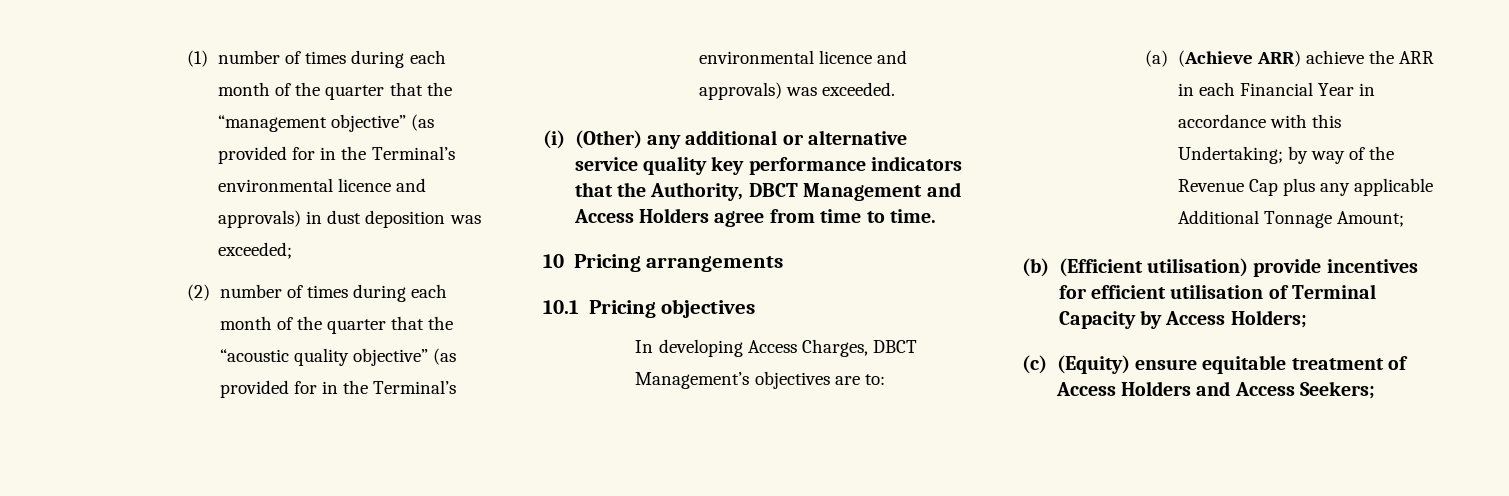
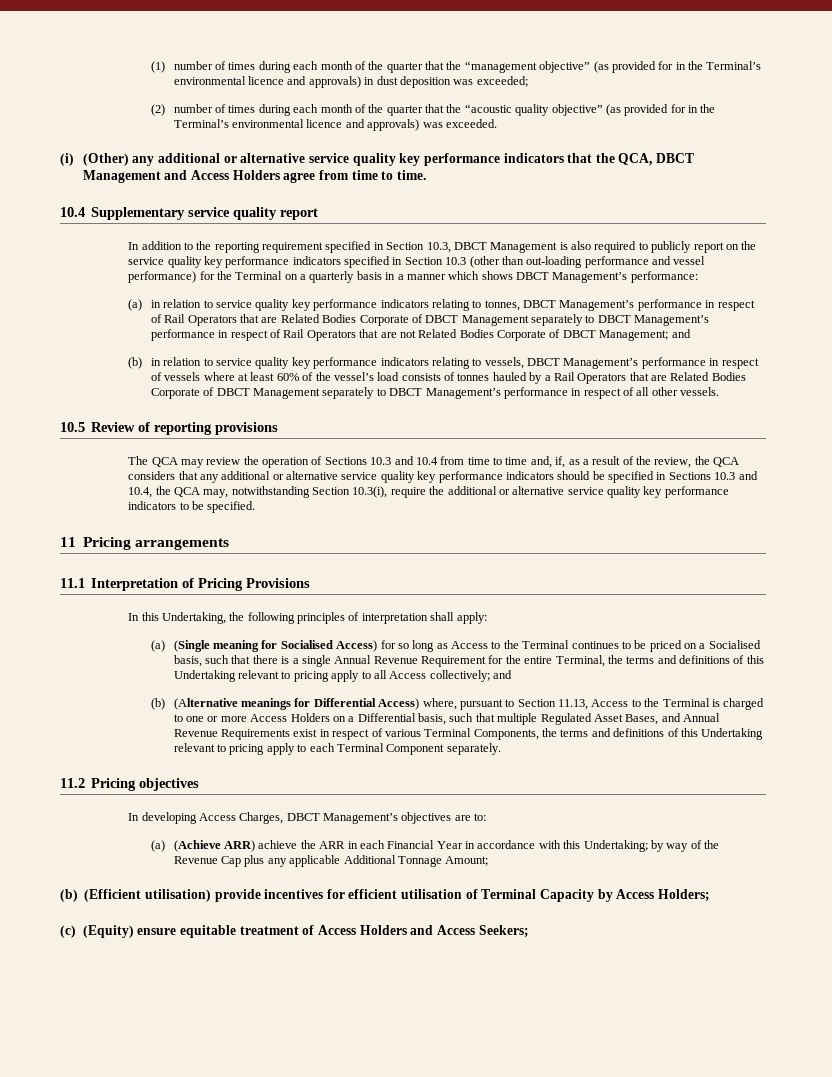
- (i) (Other) any additional or alternative service quality key performance indicators that the Authority, DBCT Management and Access Holders agree from time to time.
+ (i) (Other) any additional or alternative service quality key performance indicators that the QCA, DBCT Management and Access Holders agree from time to time.
- 10 Pricing arrangements
- 10.1 Pricing objectives
+ 10.4 Supplementary service quality report
+ In addition to the reporting requirement specified in Section 10.3, DBCT Management is also required to publicly report on the service quality key performance indicators specified in Section 10.3 (other than out-loading performance and vessel performance) for the Terminal on a quarterly basis in a manner which shows DBCT Management’s performance:
+ (a) in relation to service quality key performance indicators relating to tonnes, DBCT Management’s performance in respect of Rail Operators that are Related Bodies Corporate of DBCT Management separately to DBCT Management’s performance in respect of Rail Operators that are not Related Bodies Corporate of DBCT Management; and
+ (b) in relation to service quality key performance indicators relating to vessels, DBCT Management’s performance in respect of vessels where at least 60% of the vessel’s load consists of tonnes hauled by a Rail Operators that are Related Bodies Corporate of DBCT Management separately to DBCT Management’s performance in respect of all other vessels.
+ 10.5 Review of reporting provisions
+ The QCA may review the operation of Sections 10.3 and 10.4 from time to time and, if, as a result of the review, the QCA considers that any additional or alternative service quality key performance indicators should be specified in Sections 10.3 and 10.4, the QCA may, notwithstanding Section 10.3(i), require the additional or alternative service quality key performance indicators to be specified.
+ 11 Pricing arrangements
+ 11.1 Interpretation of Pricing Provisions
+ In this Undertaking, the following principles of interpretation shall apply:
+ (a) (Single meaning for Socialised Access) for so long as Access to the Terminal continues to be priced on a Socialised basis, such that there is a single Annual Revenue Requirement for the entire Terminal, the terms and definitions of this Undertaking relevant to pricing apply to all Access collectively; and
+ (b) (Alternative meanings for Differential Access) where, pursuant to Section 11.13, Access to the Terminal is charged to one or more Access Holders on a Differential basis, such that multiple Regulated Asset Bases, and Annual Revenue Requirements exist in respect of various Terminal Components, the terms and definitions of this Undertaking relevant to pricing apply to each Terminal Component separately.
+ 11.2 Pricing objectives

